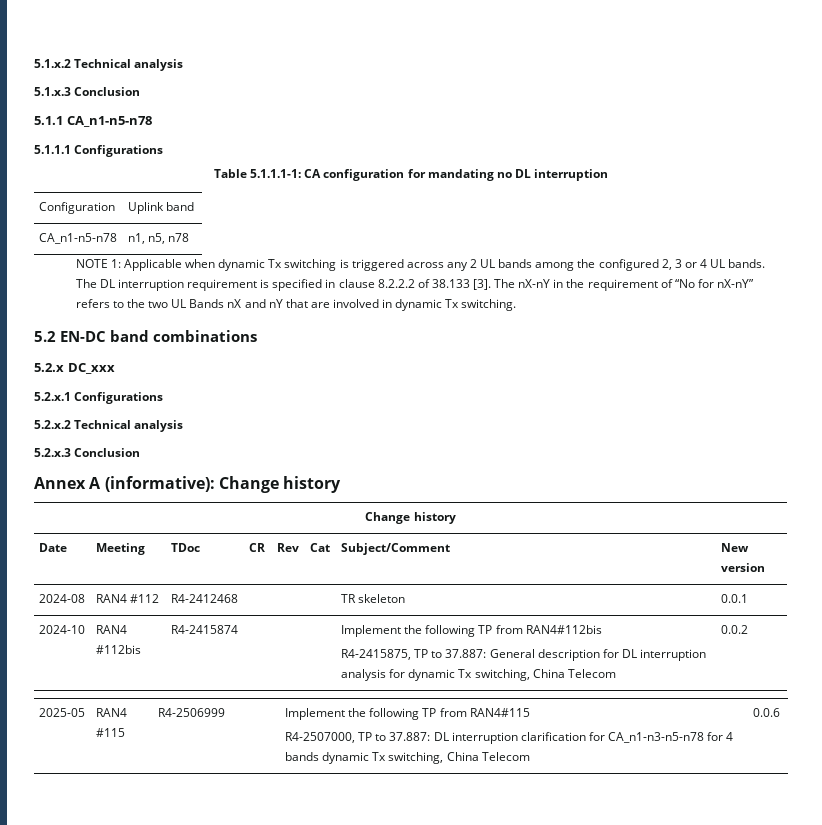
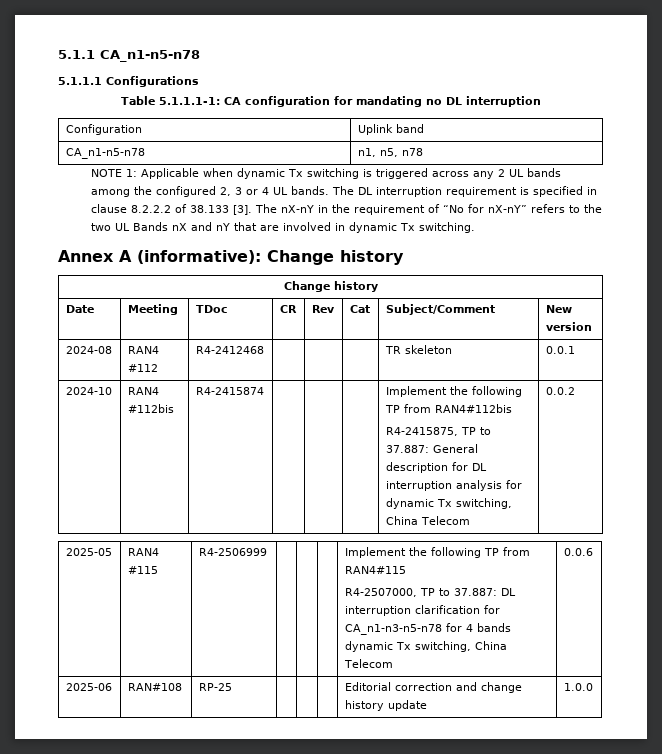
- 5.1.x.2 Technical analysis
- 5.1.x.3 Conclusion
- 5.2 EN-DC band combinations
- 5.2.x DC_xxx
- 5.2.x.1 Configurations
- 5.2.x.2 Technical analysis
- 5.2.x.3 Conclusion
+ 2025-06 | RAN#108 | RP-25 | | | | Editorial correction and change history update | 1.0.0

